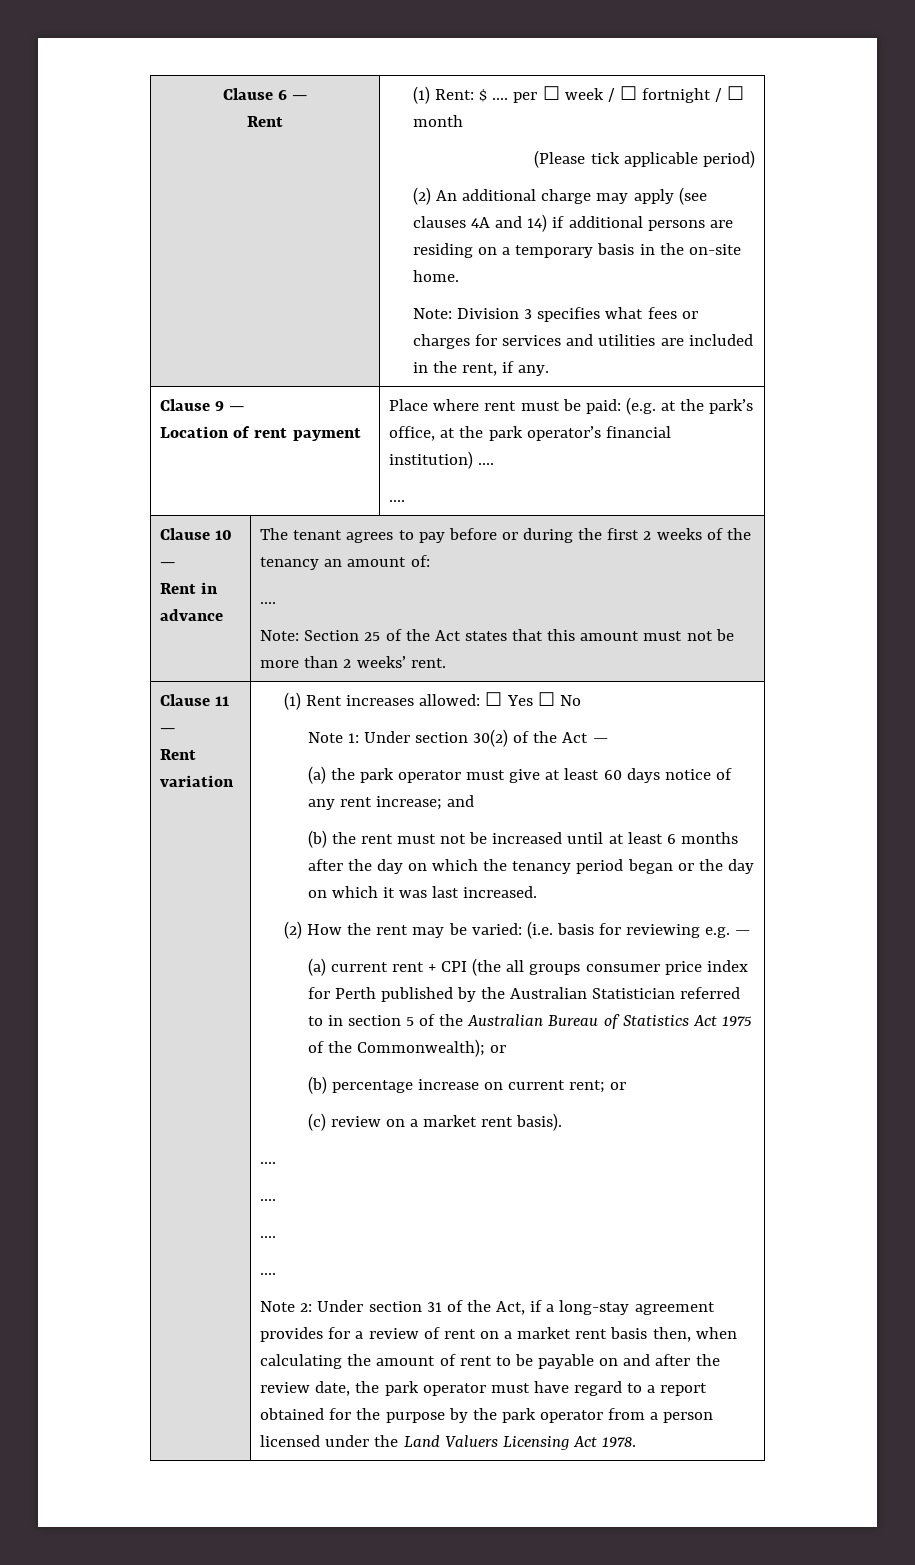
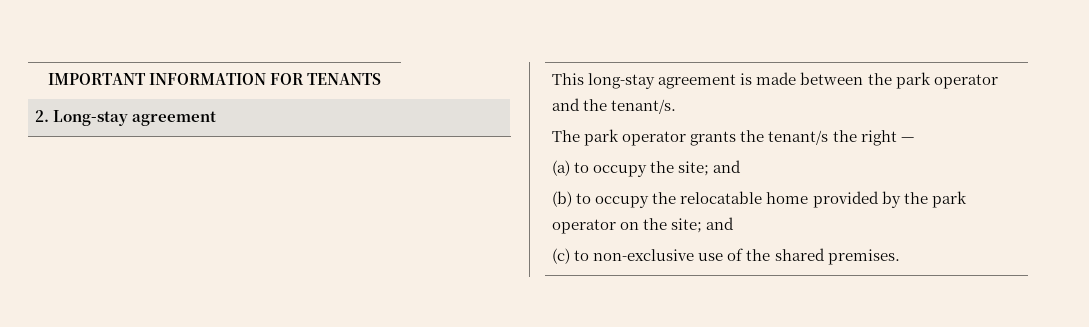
- Clause 6 —
- Rent | (1) Rent: $ .... per ☐ week / ☐ fortnight / ☐ month
- (Please tick applicable period)
- (2) An additional charge may apply (see clauses 4A and 14) if additional persons are residing on a temporary basis in the on-site home.
- Note: Division 3 specifies what fees or charges for services and utilities are included in the rent, if any.
- Clause 9 —
- Location of rent payment | Place where rent must be paid: (e.g. at the park’s office, at the park operator’s financial institution) ....
- ....
- Clause 10 —
- Rent in advance | The tenant agrees to pay before or during the first 2 weeks of the tenancy an amount of:
- ....
- Note: Section 25 of the Act states that this amount must not be more than 2 weeks’ rent.
- Clause 11 —
- Rent variation | (1) Rent increases allowed: ☐ Yes ☐ No
- Note 1: Under section 30(2) of the Act —
- (a) the park operator must give at least 60 days notice of any rent increase; and
- (b) the rent must not be increased until at least 6 months after the day on which the tenancy period began or the day on which it was last increased.
- (2) How the rent may be varied: (i.e. basis for reviewing e.g. —
- (a) current rent + CPI (the all groups consumer price index for Perth published by the Australian Statistician referred to in section 5 of the Australian Bureau of Statistics Act 1975 of the Commonwealth); or
- (b) percentage increase on current rent; or
- (c) review on a market rent basis).
- ....
- ....
- ....
- ....
- Note 2: Under section 31 of the Act, if a long-stay agreement provides for a review of rent on a market rent basis then, when calculating the amount of rent to be payable on and after the review date, the park operator must have regard to a report obtained for the purpose by the park operator from a person licensed under the Land Valuers Licensing Act 1978.
+ IMPORTANT INFORMATION FOR TENANTS
+ 2. Long-stay agreement
+ This long-stay agreement is made between the park operator and the tenant/s.
+ The park operator grants the tenant/s the right —
+ (a) to occupy the site; and
+ (b) to occupy the relocatable home provided by the park operator on the site; and
+ (c) to non-exclusive use of the shared premises.

